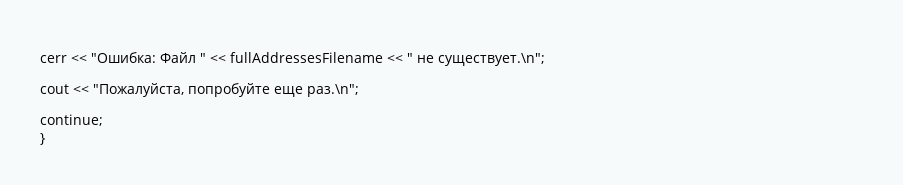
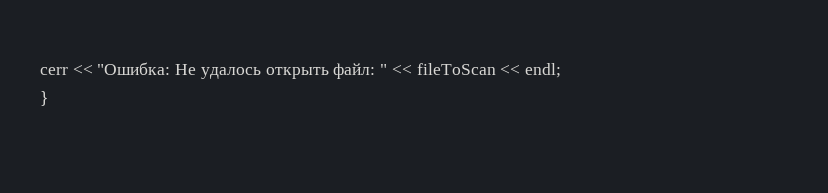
- cerr << "Ошибка: Файл " << fullAddressesFilename << " не существует.\n";
- cout << "Пожалуйста, попробуйте еще раз.\n";
- continue;
+ cerr << "Ошибка: Не удалось открыть файл: " << fileToScan << endl;

